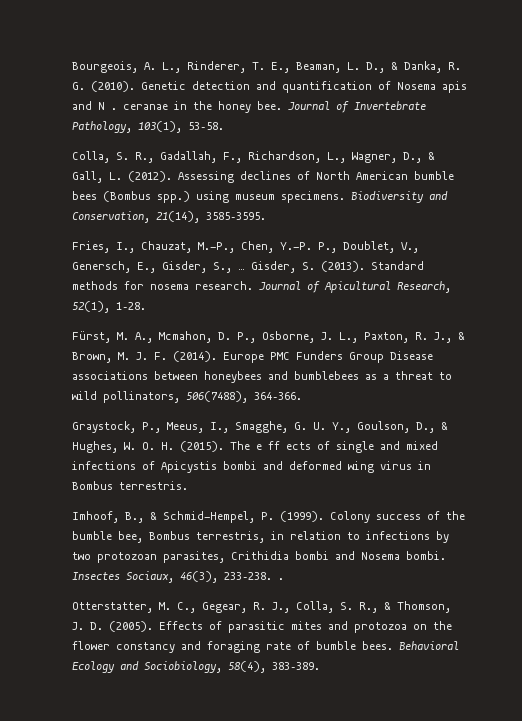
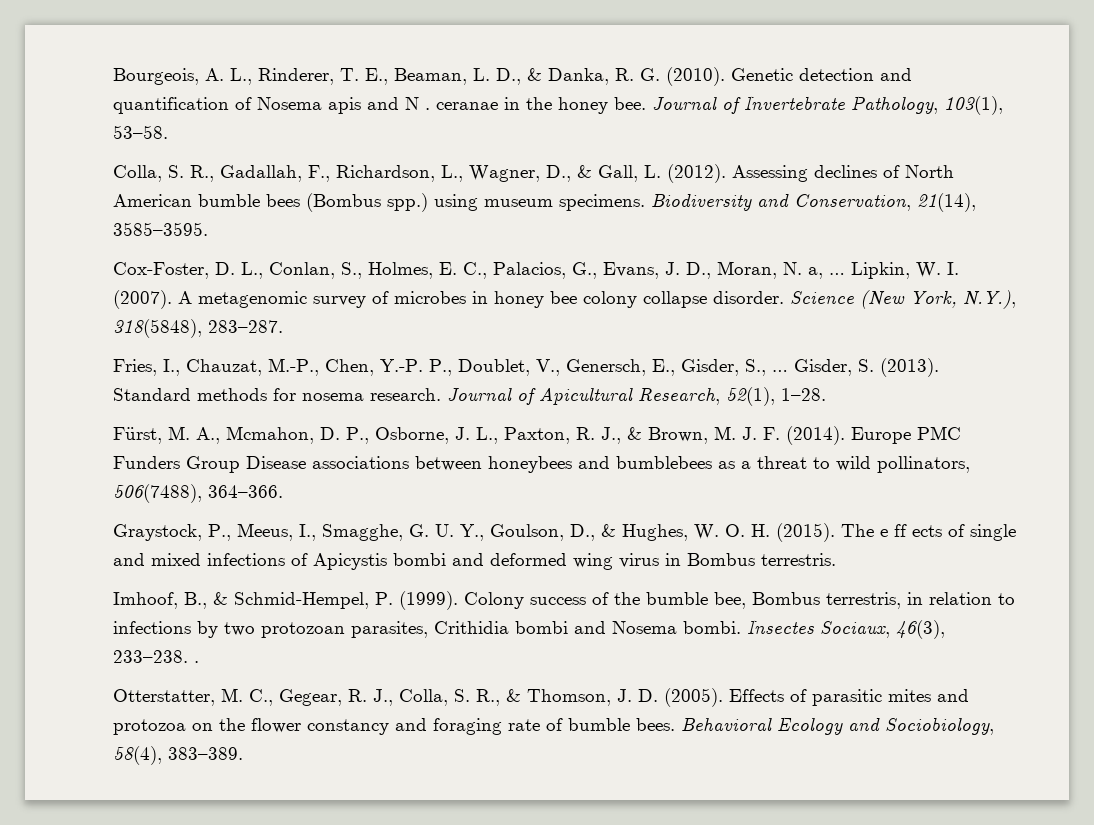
+ Cox-Foster, D. L., Conlan, S., Holmes, E. C., Palacios, G., Evans, J. D., Moran, N. a, … Lipkin, W. I. (2007). A metagenomic survey of microbes in honey bee colony collapse disorder. Science (New York, N.Y.), 318(5848), 283–287.

